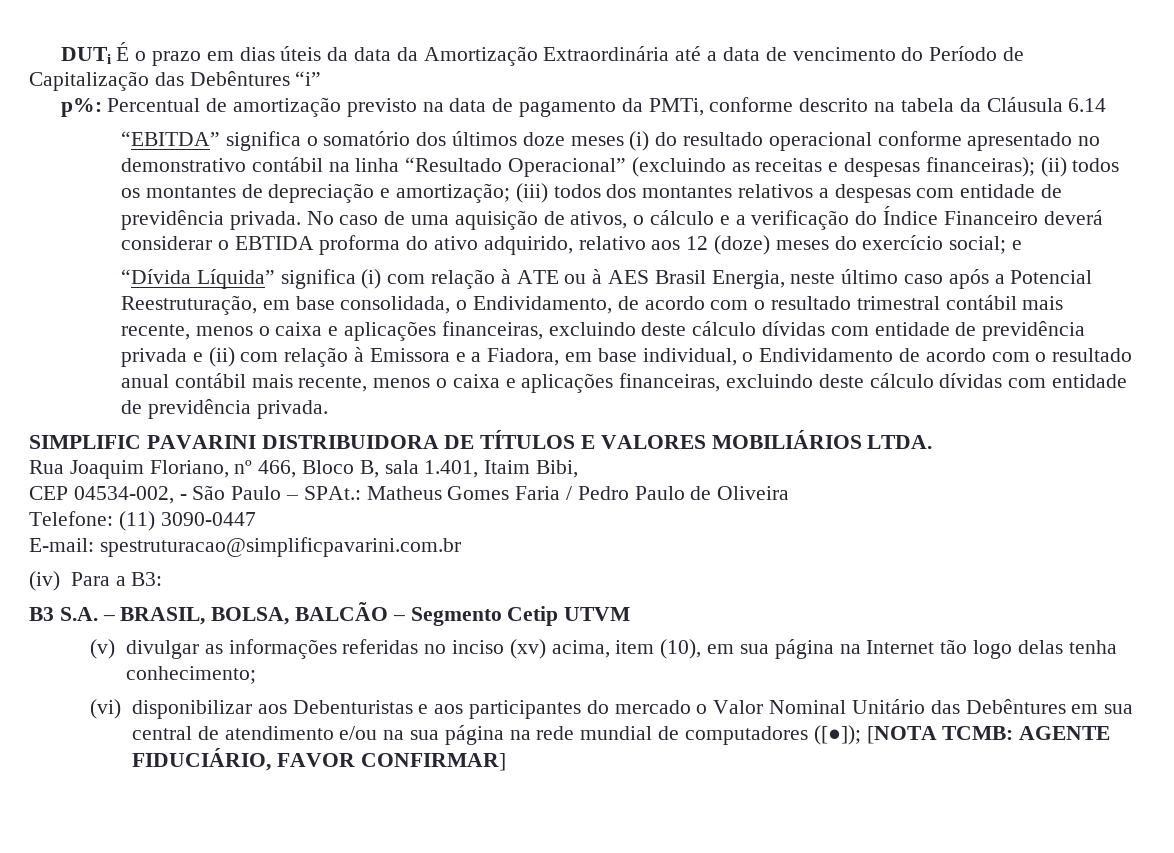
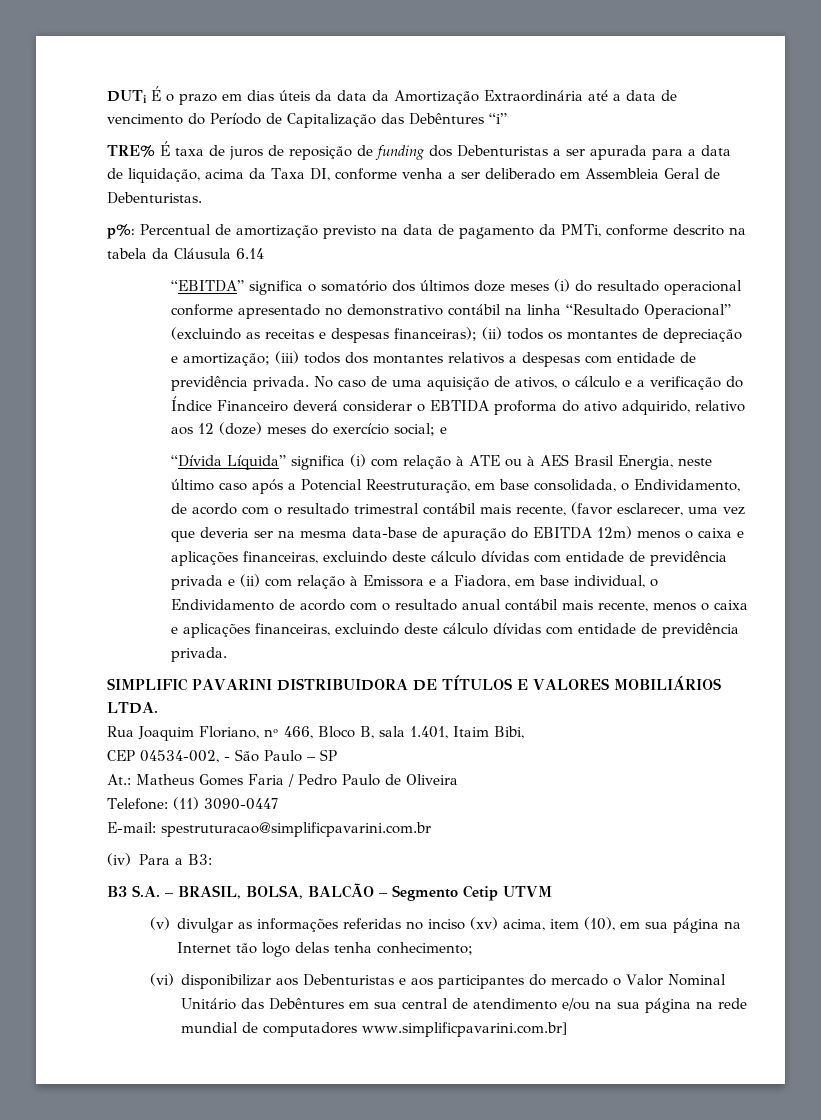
+ TRE% É taxa de juros de reposição de funding dos Debenturistas a ser apurada para a data de liquidação, acima da Taxa DI, conforme venha a ser deliberado em Assembleia Geral de Debenturistas.
- “Dívida Líquida” significa (i) com relação à ATE ou à AES Brasil Energia, neste último caso após a Potencial Reestruturação, em base consolidada, o Endividamento, de acordo com o resultado trimestral contábil mais recente, menos o caixa e aplicações financeiras, excluindo deste cálculo dívidas com entidade de previdência privada e (ii) com relação à Emissora e a Fiadora, em base individual, o Endividamento de acordo com o resultado anual contábil mais recente, menos o caixa e aplicações financeiras, excluindo deste cálculo dívidas com entidade de previdência privada.
+ “Dívida Líquida” significa (i) com relação à ATE ou à AES Brasil Energia, neste último caso após a Potencial Reestruturação, em base consolidada, o Endividamento, de acordo com o resultado trimestral contábil mais recente, (favor esclarecer, uma vez que deveria ser na mesma data-base de apuração do EBITDA 12m) menos o caixa e aplicações financeiras, excluindo deste cálculo dívidas com entidade de previdência privada e (ii) com relação à Emissora e a Fiadora, em base individual, o Endividamento de acordo com o resultado anual contábil mais recente, menos o caixa e aplicações financeiras, excluindo deste cálculo dívidas com entidade de previdência privada.
- CEP 04534-002, - São Paulo – SPAt.: Matheus Gomes Faria / Pedro Paulo de Oliveira
+ CEP 04534-002, - São Paulo – SP
+ At.: Matheus Gomes Faria / Pedro Paulo de Oliveira
- (vi) disponibilizar aos Debenturistas e aos participantes do mercado o Valor Nominal Unitário das Debêntures em sua central de atendimento e/ou na sua página na rede mundial de computadores ([●]); [NOTA TCMB: AGENTE FIDUCIÁRIO, FAVOR CONFIRMAR]
+ (vi) disponibilizar aos Debenturistas e aos participantes do mercado o Valor Nominal Unitário das Debêntures em sua central de atendimento e/ou na sua página na rede mundial de computadores www.simplificpavarini.com.br]

